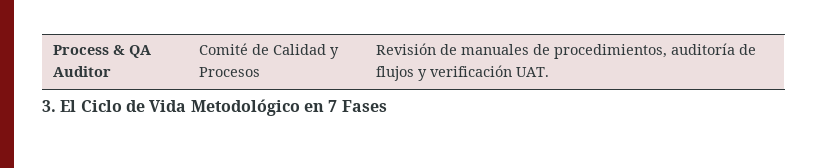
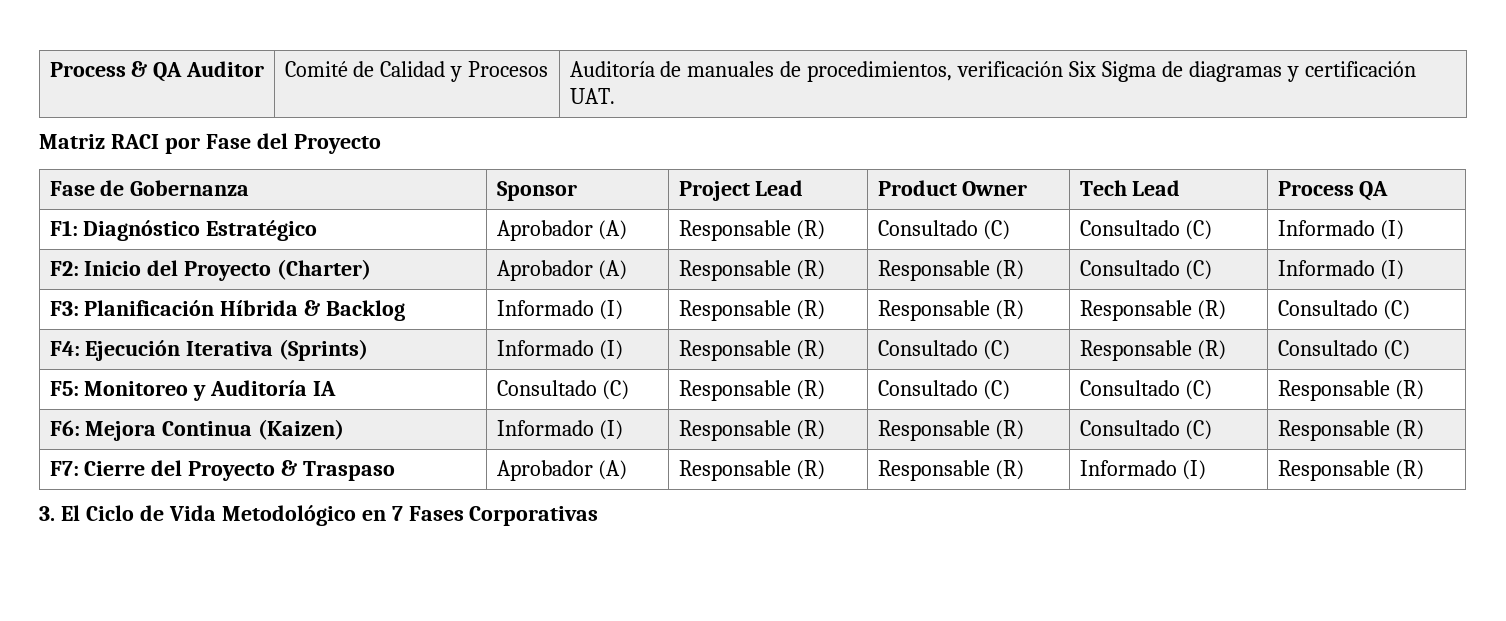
- Process & QA Auditor | Comité de Calidad y Procesos | Revisión de manuales de procedimientos, auditoría de flujos y verificación UAT.
+ Process & QA Auditor | Comité de Calidad y Procesos | Auditoría de manuales de procedimientos, verificación Six Sigma de diagramas y certificación UAT.
+ Matriz RACI por Fase del Proyecto
+ Fase de Gobernanza | Sponsor | Project Lead | Product Owner | Tech Lead | Process QA
+ F1: Diagnóstico Estratégico | Aprobador (A) | Responsable (R) | Consultado (C) | Consultado (C) | Informado (I)
+ F2: Inicio del Proyecto (Charter) | Aprobador (A) | Responsable (R) | Responsable (R) | Consultado (C) | Informado (I)
+ F3: Planificación Híbrida & Backlog | Informado (I) | Responsable (R) | Responsable (R) | Responsable (R) | Consultado (C)
+ F4: Ejecución Iterativa (Sprints) | Informado (I) | Responsable (R) | Consultado (C) | Responsable (R) | Consultado (C)
+ F5: Monitoreo y Auditoría IA | Consultado (C) | Responsable (R) | Consultado (C) | Consultado (C) | Responsable (R)
+ F6: Mejora Continua (Kaizen) | Informado (I) | Responsable (R) | Responsable (R) | Consultado (C) | Responsable (R)
+ F7: Cierre del Proyecto & Traspaso | Aprobador (A) | Responsable (R) | Responsable (R) | Informado (I) | Responsable (R)
- 3. El Ciclo de Vida Metodológico en 7 Fases
+ 3. El Ciclo de Vida Metodológico en 7 Fases Corporativas

